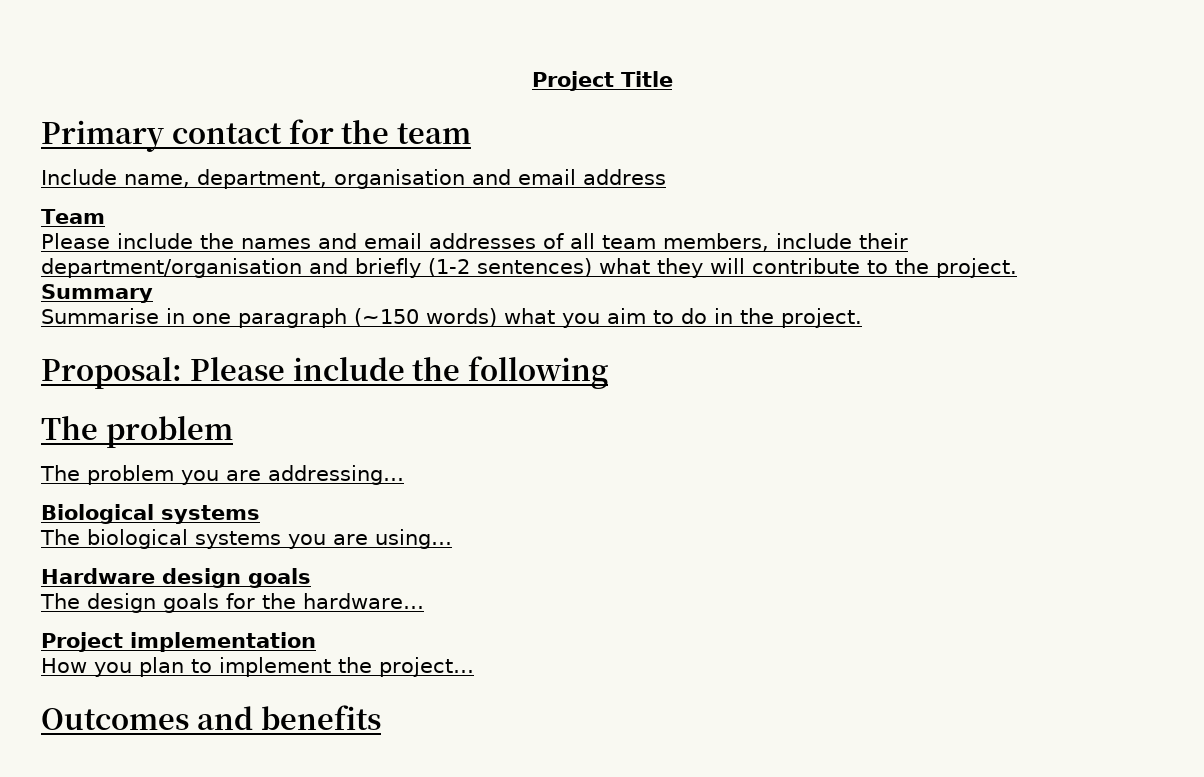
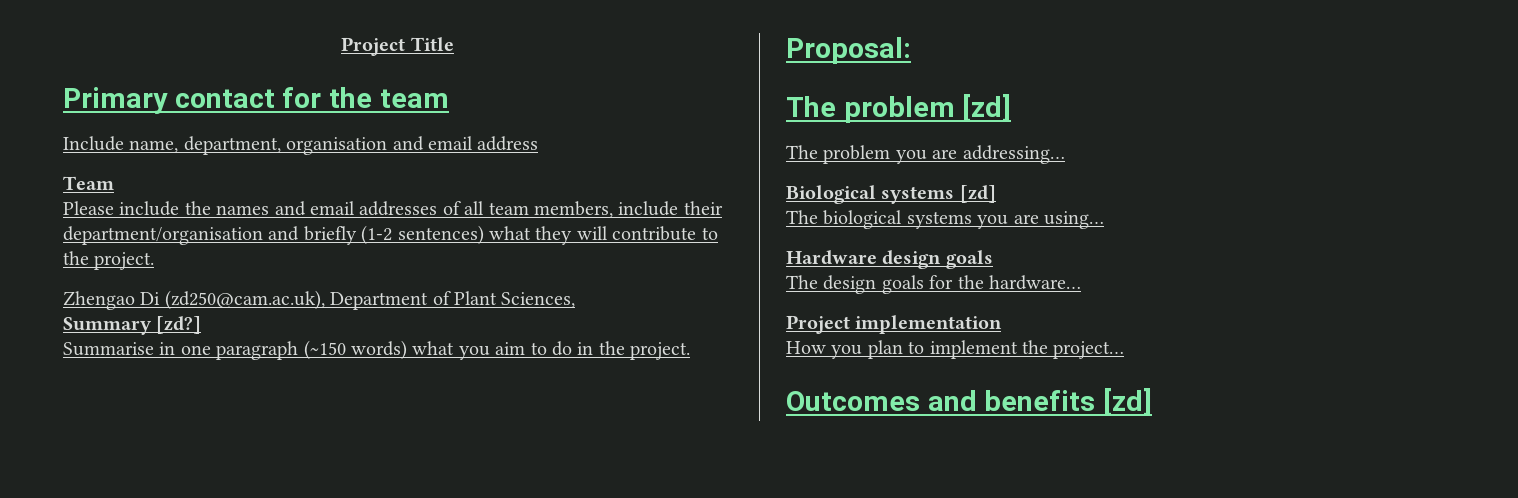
+ Zhengao Di (zd250@cam.ac.uk), Department of Plant Sciences,
- Summary
+ Summary [zd?]
- Proposal: Please include the following
- The problem
+ Proposal:
+ The problem [zd]
- Biological systems
+ Biological systems [zd]
- Outcomes and benefits
+ Outcomes and benefits [zd]

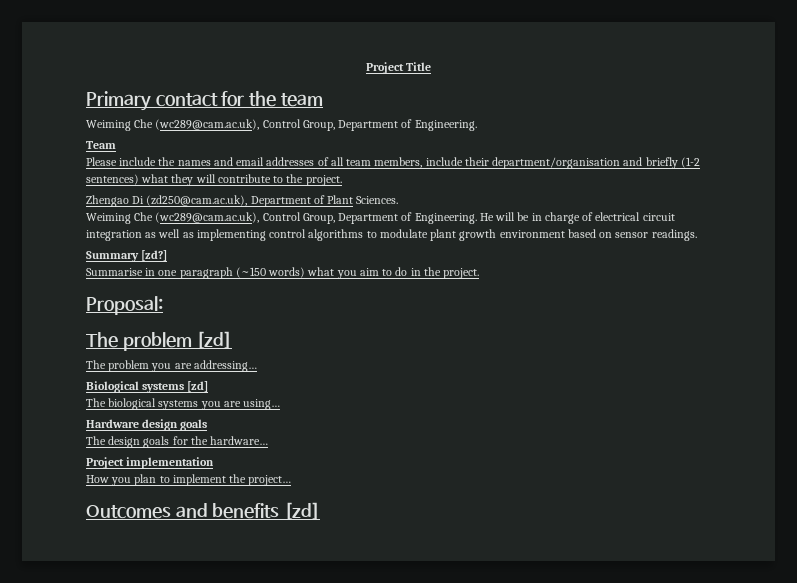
  Primary contact for the team
- Include name, department, organisation and email address
+ Weiming Che (wc289@cam.ac.uk), Control Group, Department of Engineering.
- Zhengao Di (zd250@cam.ac.uk), Department of Plant Sciences,
+ Zhengao Di (zd250@cam.ac.uk), Department of Plant Sciences.
+ Weiming Che (wc289@cam.ac.uk), Control Group, Department of Engineering. He will be in charge of electrical circuit integration as well as implementing control algorithms to modulate plant growth environment based on sensor readings.

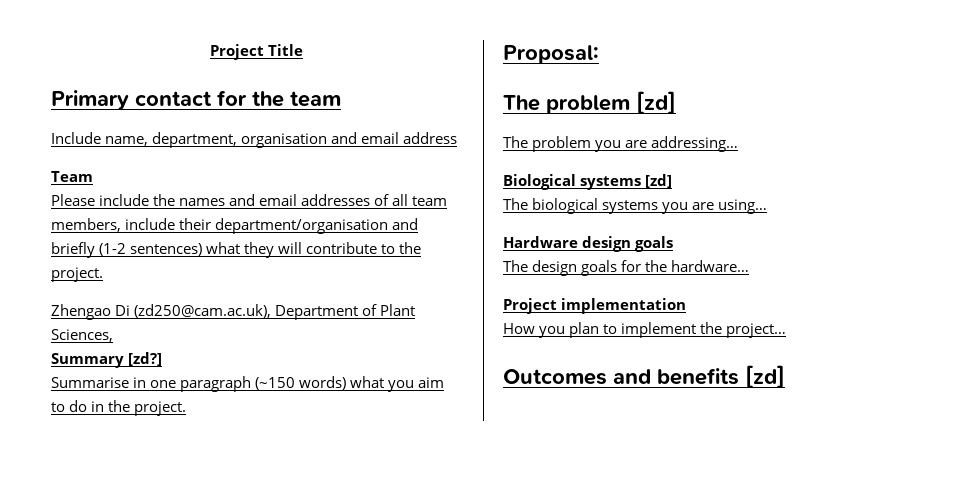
  Primary contact for the team
- Weiming Che (wc289@cam.ac.uk), Control Group, Department of Engineering.
+ Include name, department, organisation and email address
- Zhengao Di (zd250@cam.ac.uk), Department of Plant Sciences.
- Weiming Che (wc289@cam.ac.uk), Control Group, Department of Engineering. He will be in charge of electrical circuit integration as well as implementing control algorithms to modulate plant growth environment based on sensor readings.
+ Zhengao Di (zd250@cam.ac.uk), Department of Plant Sciences,

